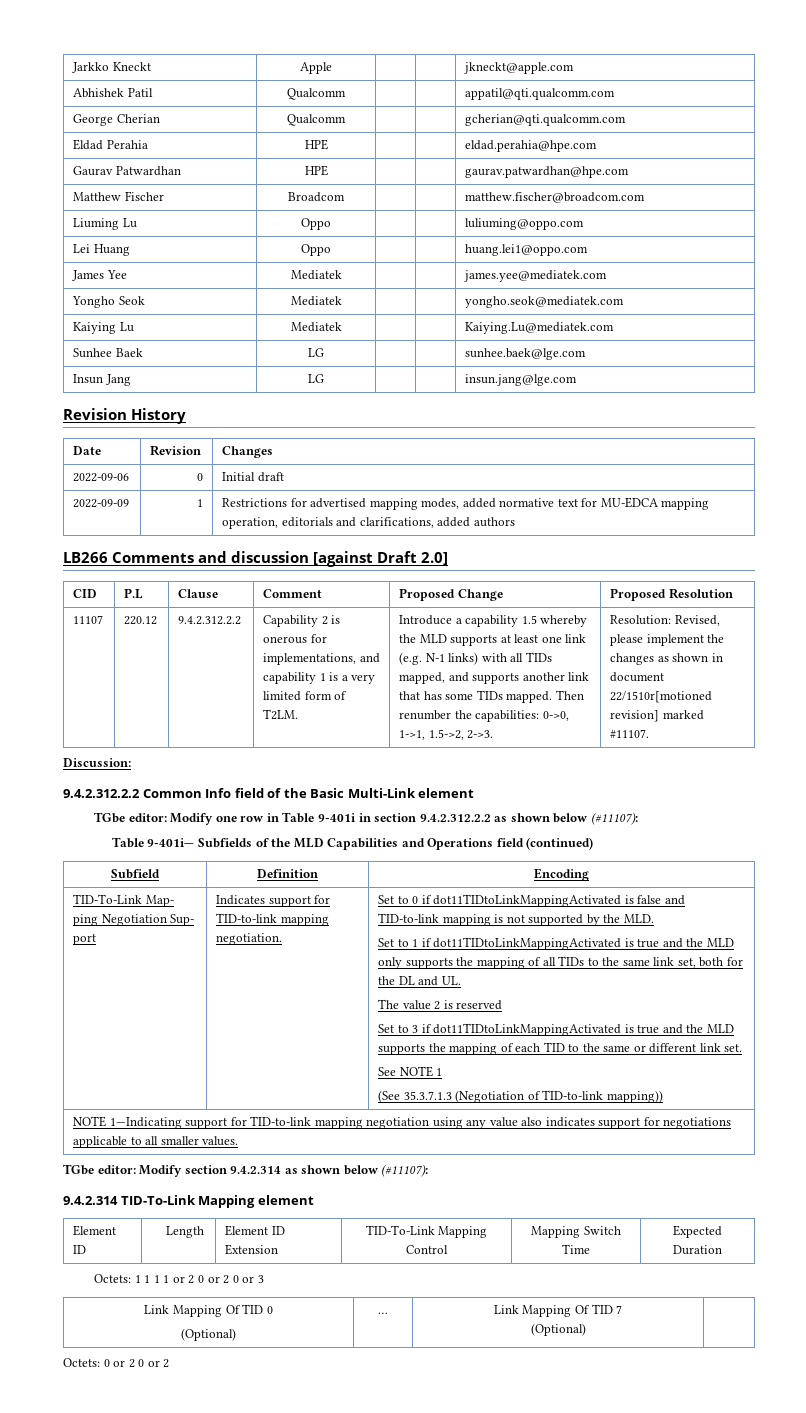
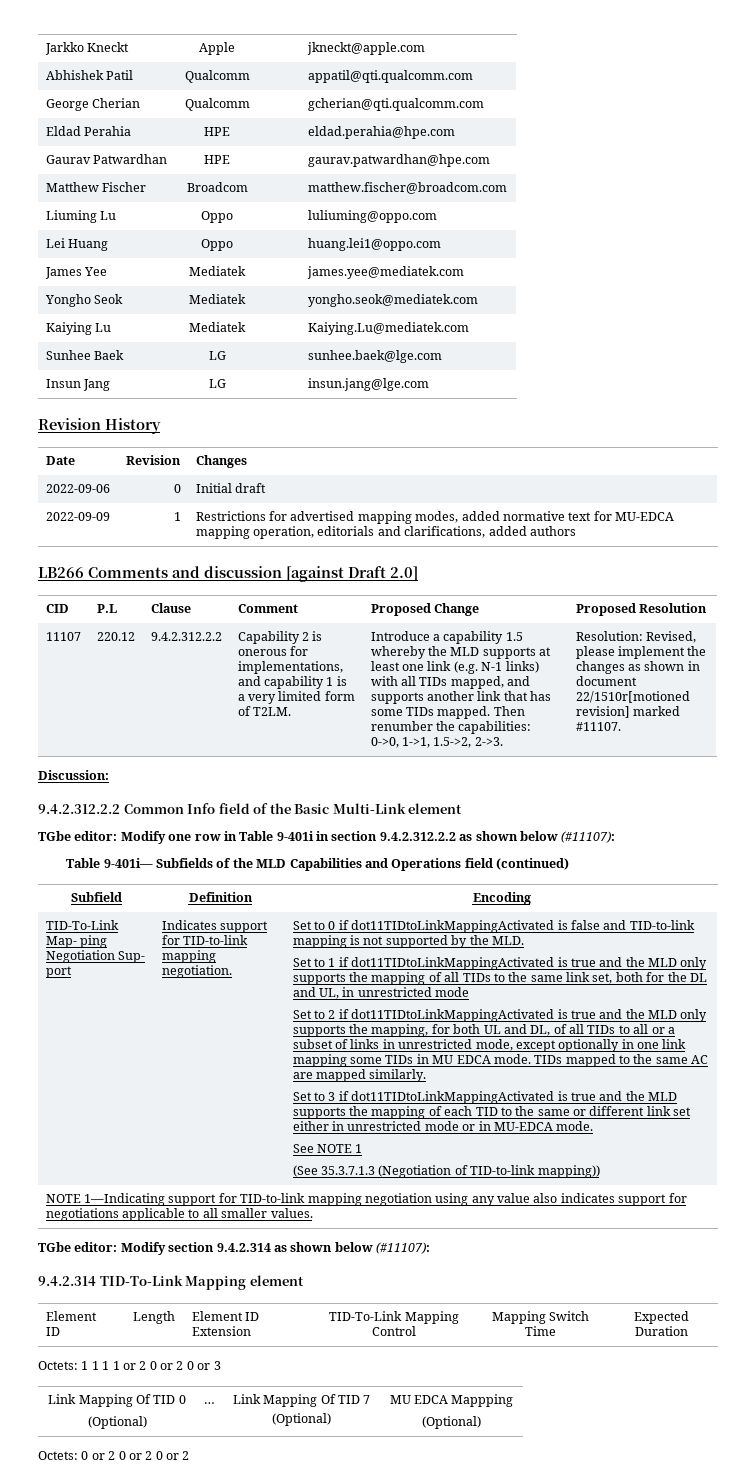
- Set to 1 if dot11TIDtoLinkMappingActivated is true and the MLD only supports the mapping of all TIDs to the same link set, both for the DL and UL.
- The value 2 is reserved
+ Set to 1 if dot11TIDtoLinkMappingActivated is true and the MLD only supports the mapping of all TIDs to the same link set, both for the DL and UL, in unrestricted mode
+ Set to 2 if dot11TIDtoLinkMappingActivated is true and the MLD only supports the mapping, for both UL and DL, of all TIDs to all or a subset of links in unrestricted mode, except optionally in one link mapping some TIDs in MU EDCA mode. TIDs mapped to the same AC are mapped similarly.
- Set to 3 if dot11TIDtoLinkMappingActivated is true and the MLD supports the mapping of each TID to the same or different link set.
+ Set to 3 if dot11TIDtoLinkMappingActivated is true and the MLD supports the mapping of each TID to the same or different link set either in unrestricted mode or in MU-EDCA mode.
  Link Mapping Of TID 0
  (Optional) | … | Link Mapping Of TID 7
- (Optional) |
+ (Optional) | MU EDCA Mappping
+ (Optional)
- Octets: 0 or 2 0 or 2
+ Octets: 0 or 2 0 or 2 0 or 2

